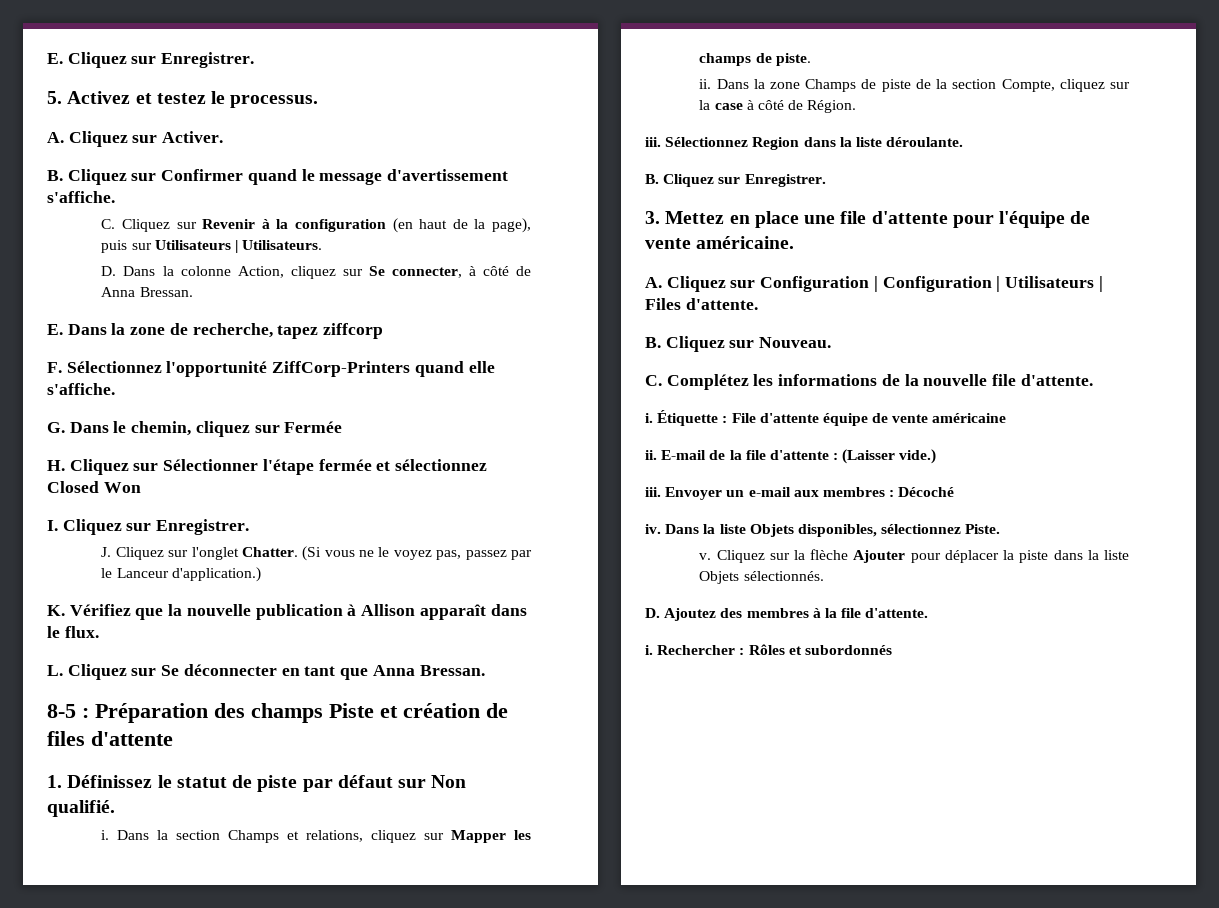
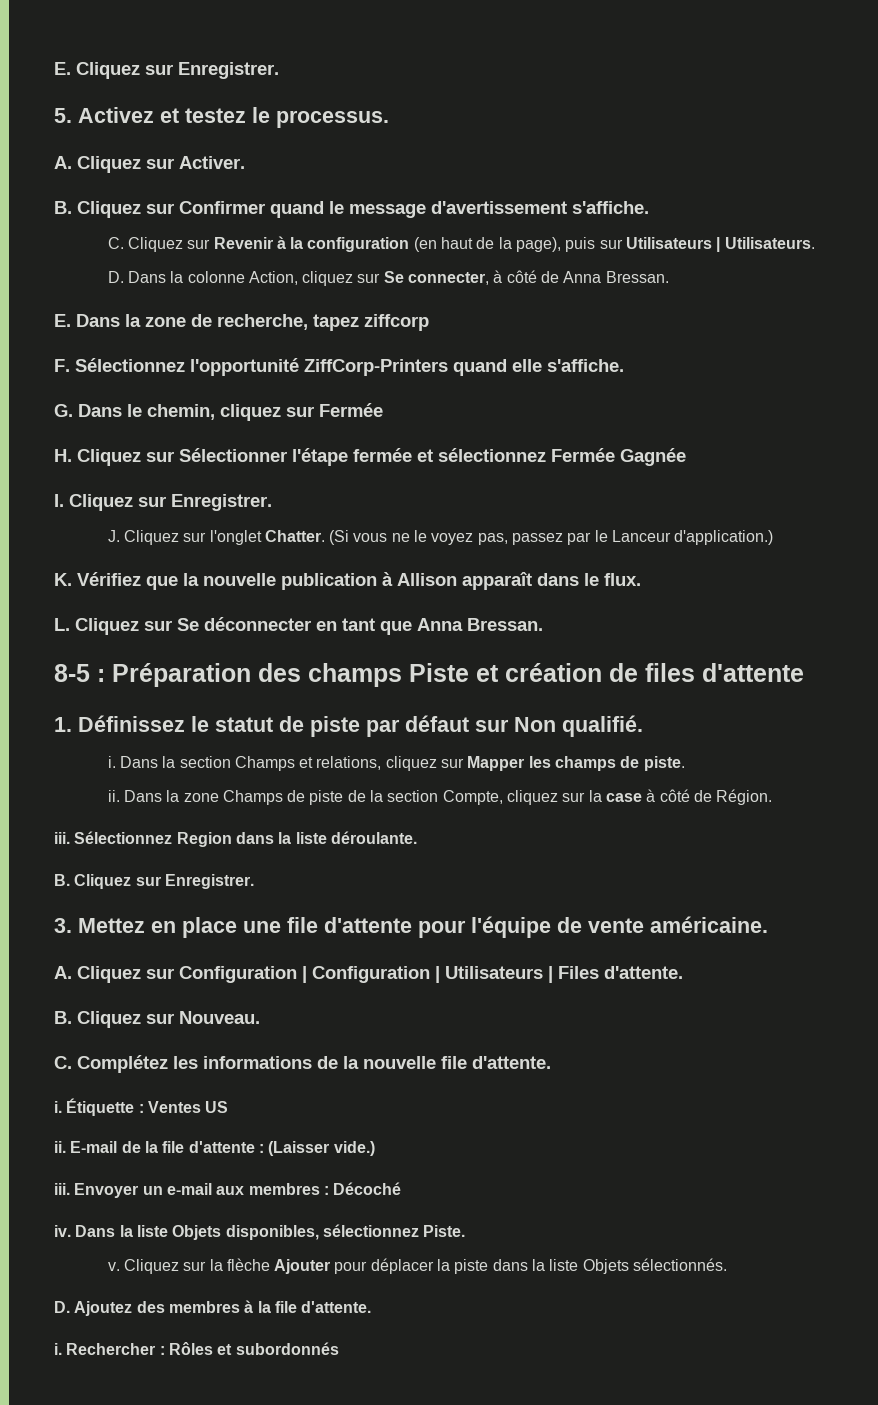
- H. Cliquez sur Sélectionner l'étape fermée et sélectionnez Closed Won
+ H. Cliquez sur Sélectionner l'étape fermée et sélectionnez Fermée Gagnée
- Étiquette : File d'attente équipe de vente américaine
+ Étiquette : Ventes US

